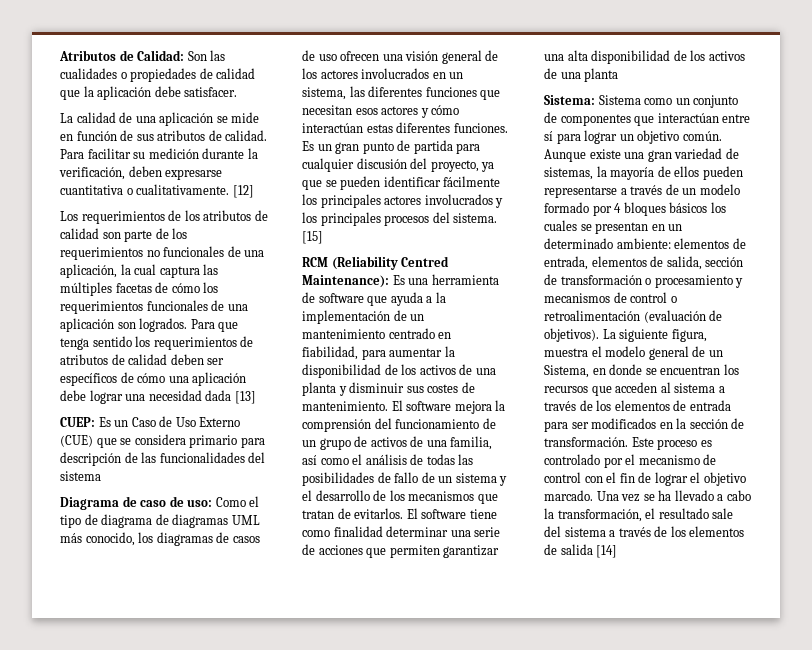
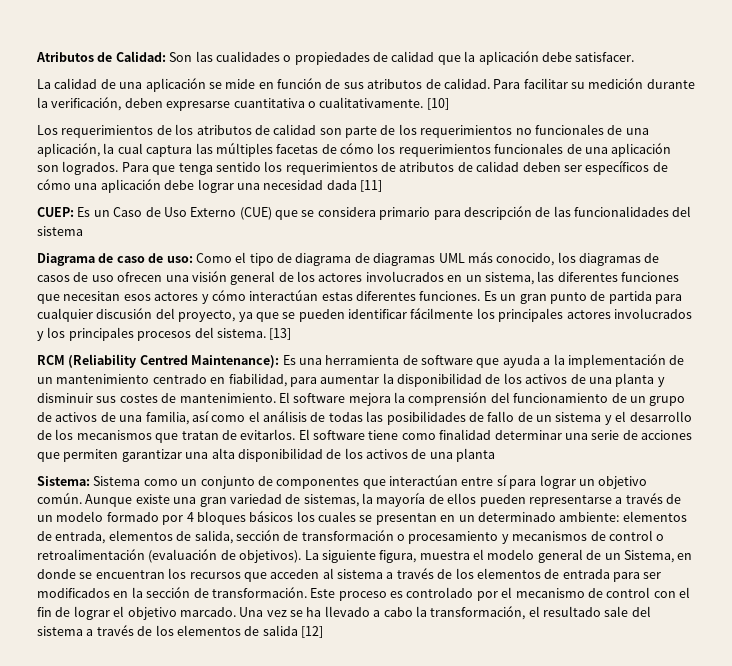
- [12]
+ [10]
- Para que tenga sentido los requerimientos de atributos de calidad deben ser específicos de cómo una aplicación debe lograr una necesidad dada [13]
+ Para que tenga sentido los requerimientos de atributos de calidad deben ser específicos de cómo una aplicación debe lograr una necesidad dada [11]
- [15]
+ [13]
- Una vez se ha llevado a cabo la transformación, el resultado sale del sistema a través de los elementos de salida [14]
+ Una vez se ha llevado a cabo la transformación, el resultado sale del sistema a través de los elementos de salida [12]

